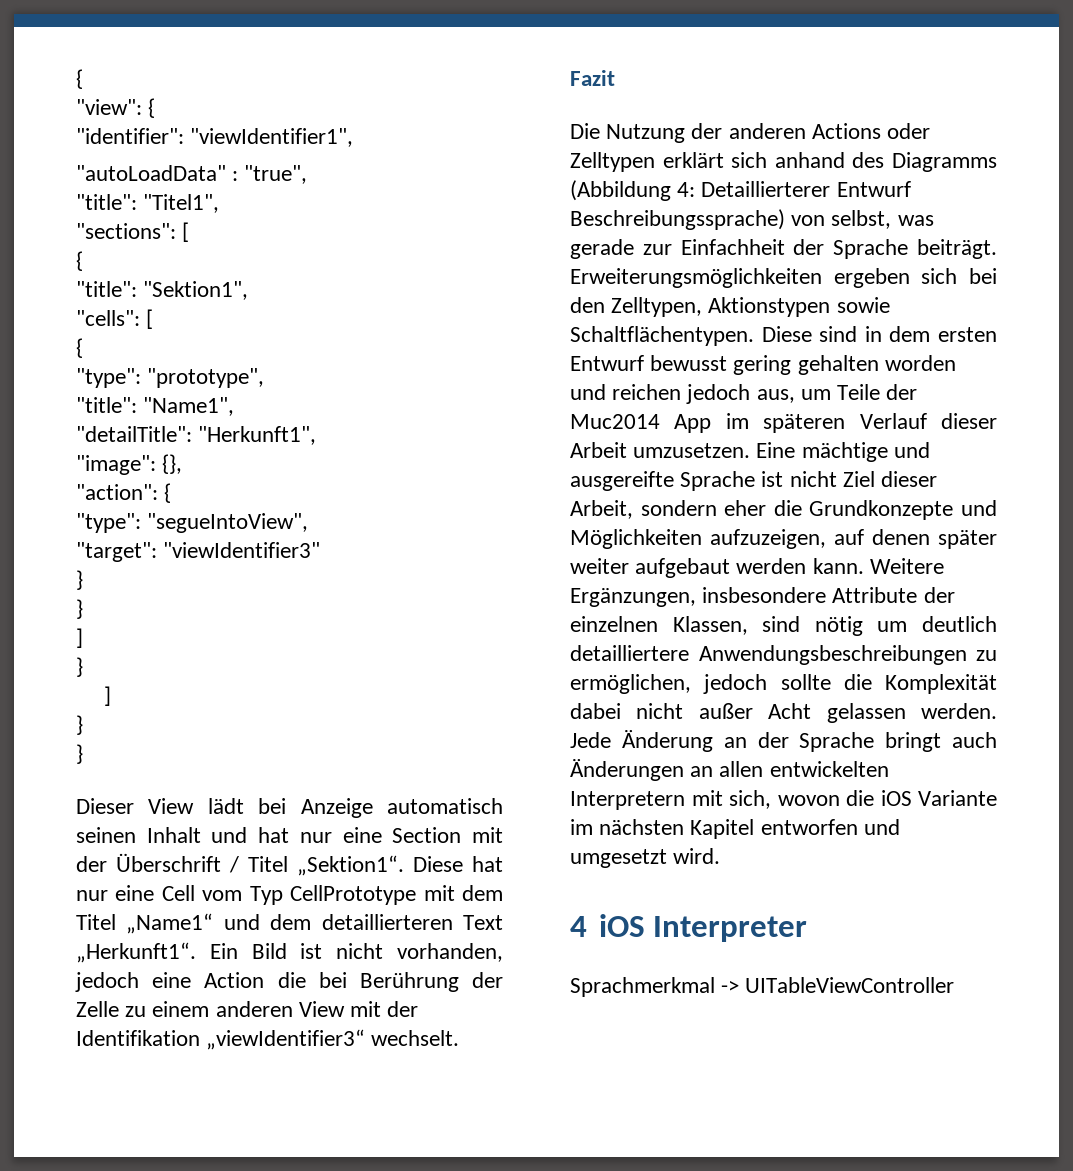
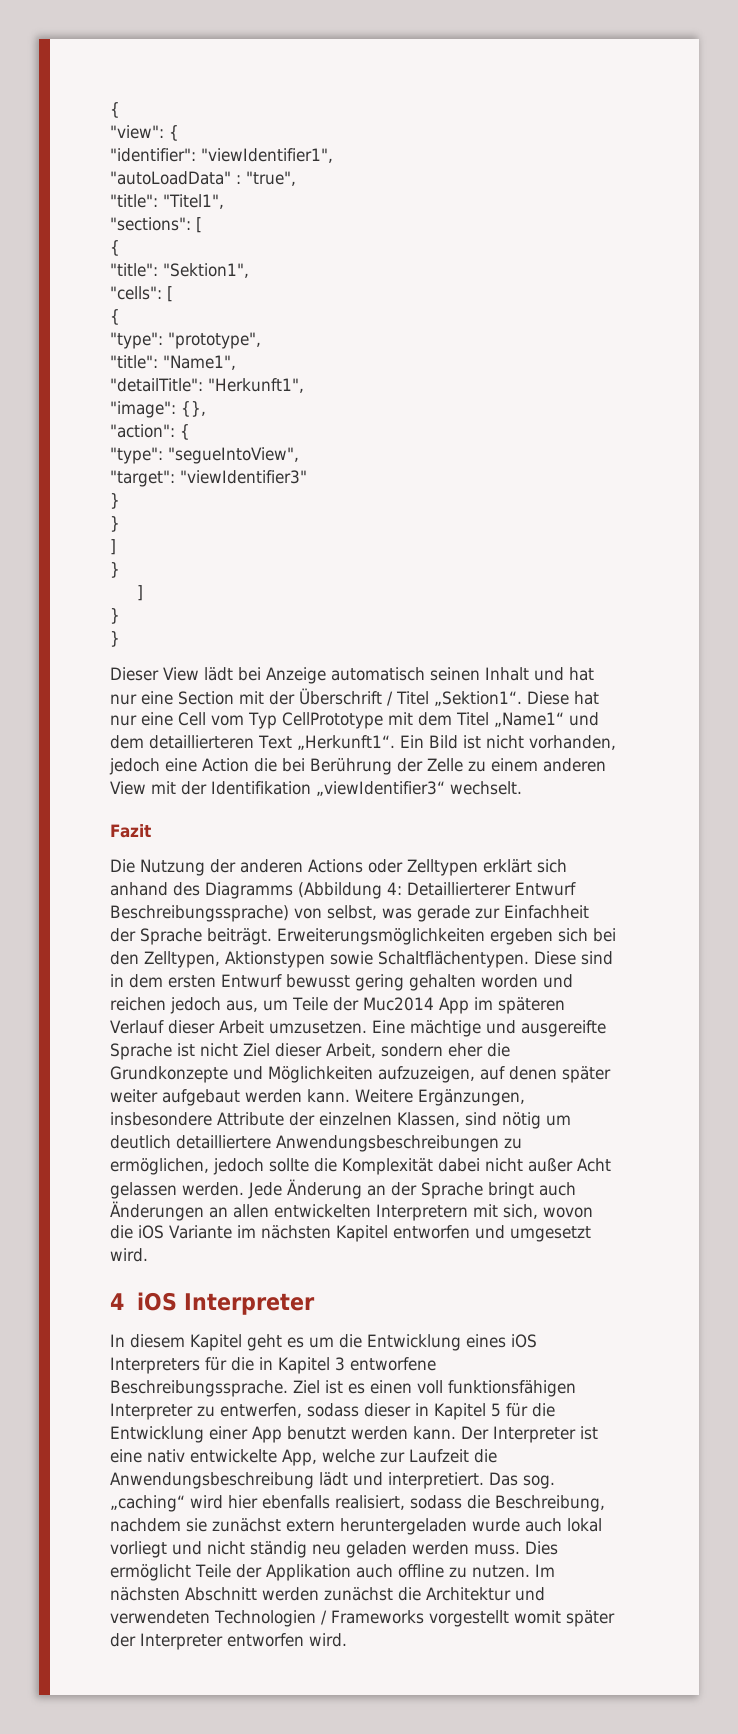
- Sprachmerkmal -> UITableViewController
+ In diesem Kapitel geht es um die Entwicklung eines iOS Interpreters für die in Kapitel 3 entworfene Beschreibungssprache. Ziel ist es einen voll funktionsfähigen Interpreter zu entwerfen, sodass dieser in Kapitel 5 für die Entwicklung einer App benutzt werden kann. Der Interpreter ist eine nativ entwickelte App, welche zur Laufzeit die Anwendungsbeschreibung lädt und interpretiert. Das sog. „caching“ wird hier ebenfalls realisiert, sodass die Beschreibung, nachdem sie zunächst extern heruntergeladen wurde auch lokal vorliegt und nicht ständig neu geladen werden muss. Dies ermöglicht Teile der Applikation auch offline zu nutzen. Im nächsten Abschnitt werden zunächst die Architektur und verwendeten Technologien / Frameworks vorgestellt womit später der Interpreter entworfen wird.

